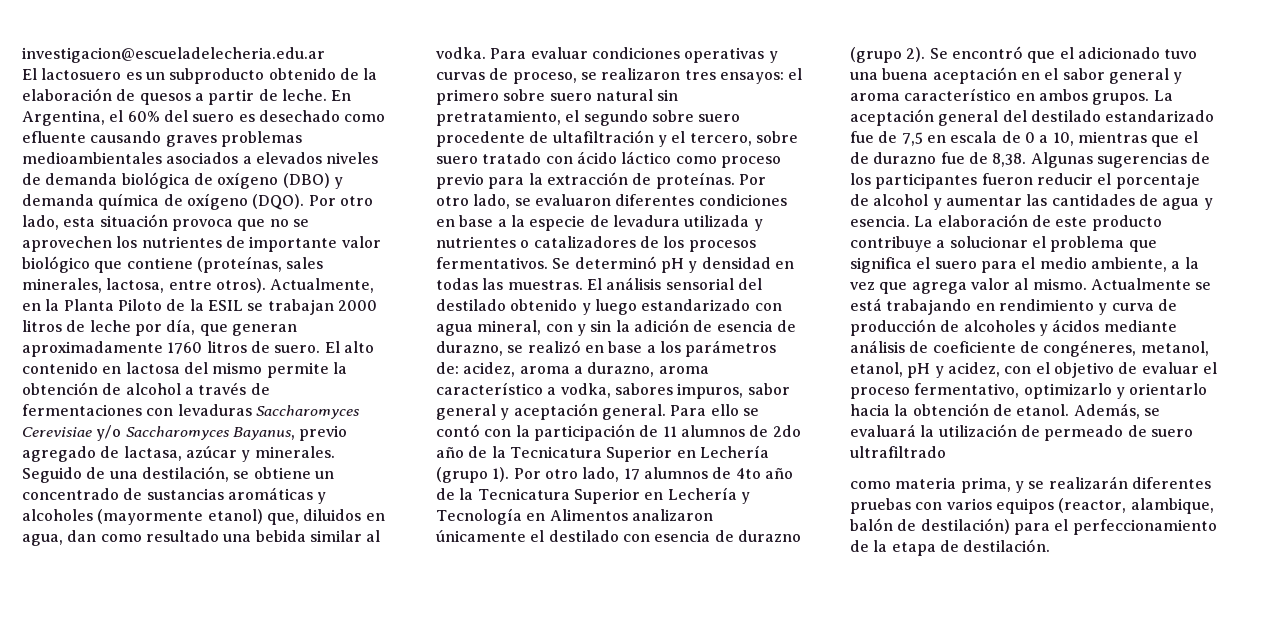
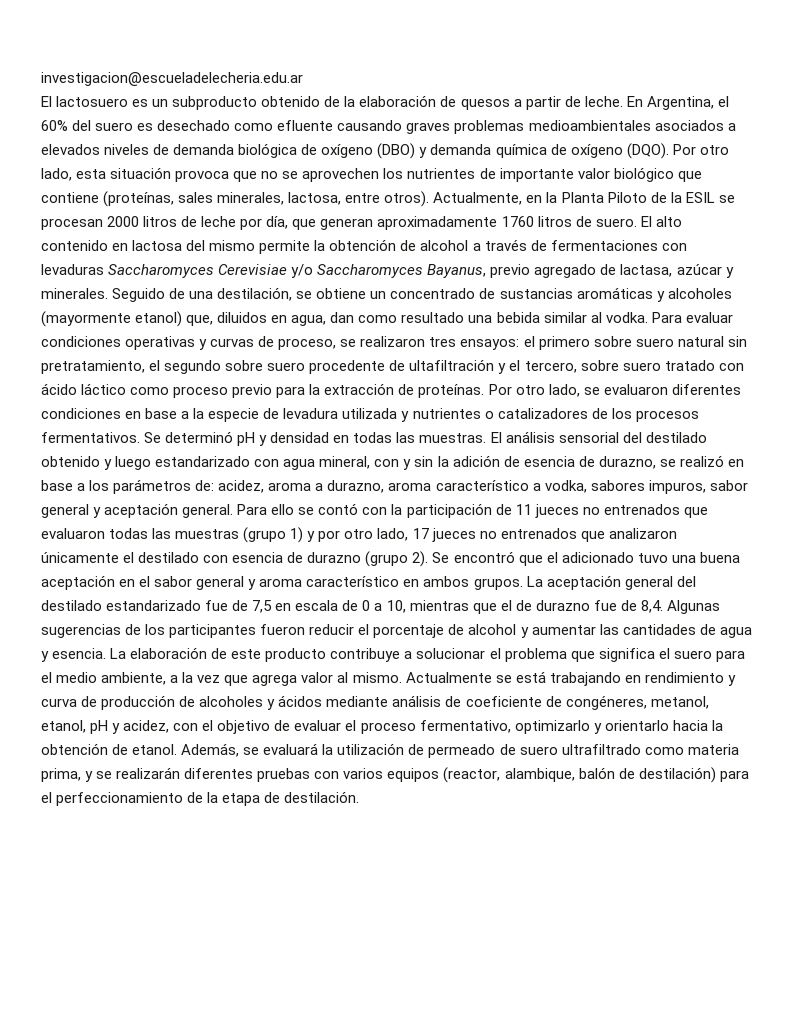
- Actualmente, en la Planta Piloto de la ESIL se trabajan 2000 litros de leche por día, que generan aproximadamente 1760 litros de suero.
+ Actualmente, en la Planta Piloto de la ESIL se procesan 2000 litros de leche por día, que generan aproximadamente 1760 litros de suero.
- Para ello se contó con la participación de 11 alumnos de 2do año de la Tecnicatura Superior en Lechería (grupo 1). Por otro lado, 17 alumnos de 4to año de la Tecnicatura Superior en Lechería y Tecnología en Alimentos analizaron únicamente el destilado con esencia de durazno (grupo 2).
+ Para ello se contó con la participación de 11 jueces no entrenados que evaluaron todas las muestras (grupo 1) y por otro lado, 17 jueces no entrenados que analizaron únicamente el destilado con esencia de durazno (grupo 2).
- La aceptación general del destilado estandarizado fue de 7,5 en escala de 0 a 10, mientras que el de durazno fue de 8,38.
+ La aceptación general del destilado estandarizado fue de 7,5 en escala de 0 a 10, mientras que el de durazno fue de 8,4.
- Además, se evaluará la utilización de permeado de suero ultrafiltrado
- como materia prima, y se realizarán diferentes pruebas con varios equipos (reactor, alambique, balón de destilación) para el perfeccionamiento de la etapa de destilación.
+ Además, se evaluará la utilización de permeado de suero ultrafiltrado como materia prima, y se realizarán diferentes pruebas con varios equipos (reactor, alambique, balón de destilación) para el perfeccionamiento de la etapa de destilación.

